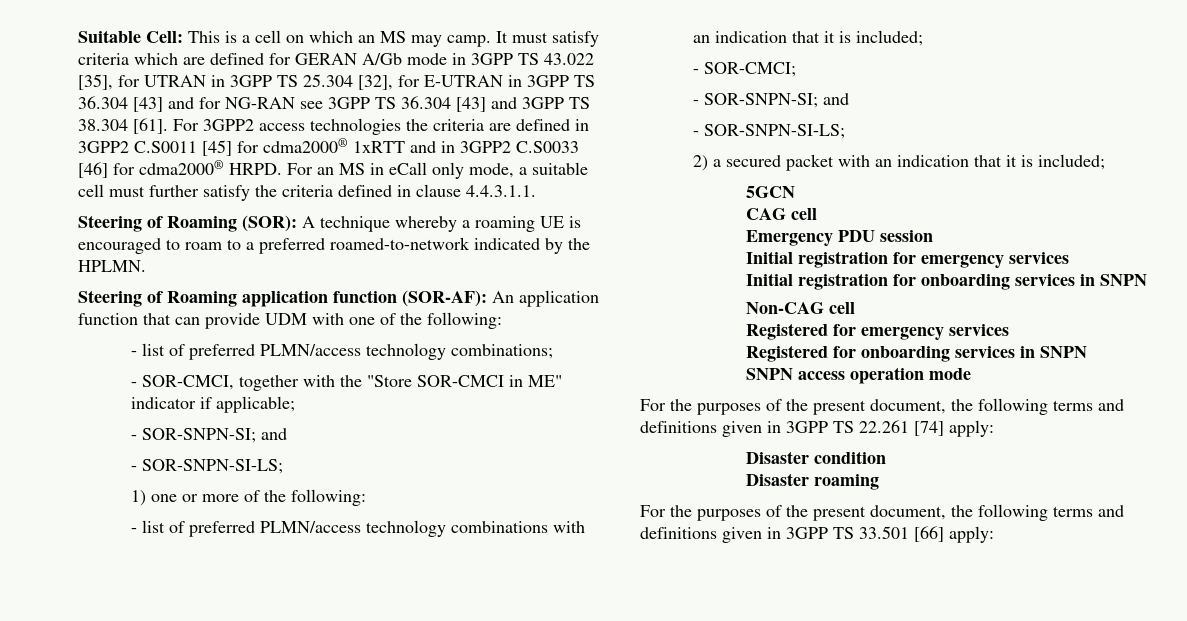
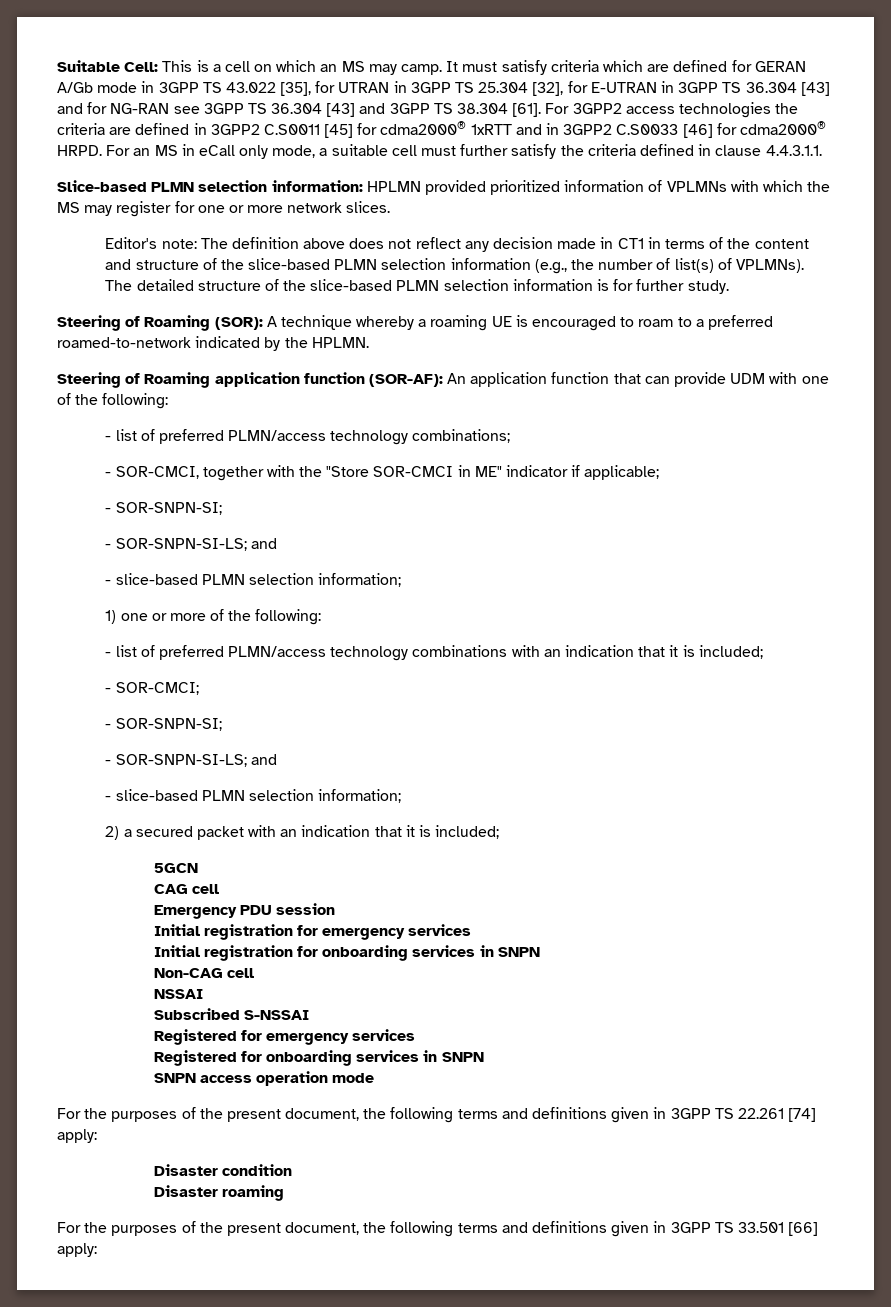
+ Slice-based PLMN selection information: HPLMN provided prioritized information of VPLMNs with which the MS may register for one or more network slices.
+ Editor's note: The definition above does not reflect any decision made in CT1 in terms of the content and structure of the slice-based PLMN selection information (e.g., the number of list(s) of VPLMNs). The detailed structure of the slice-based PLMN selection information is for further study.
  - SOR-CMCI, together with the "Store SOR-CMCI in ME" indicator if applicable;
- - SOR-SNPN-SI; and
- - SOR-SNPN-SI-LS;
+ - SOR-SNPN-SI;
+ - SOR-SNPN-SI-LS; and
+ - slice-based PLMN selection information;
  - SOR-CMCI;
- - SOR-SNPN-SI; and
- - SOR-SNPN-SI-LS;
+ - SOR-SNPN-SI;
+ - SOR-SNPN-SI-LS; and
+ - slice-based PLMN selection information;
+ NSSAI
+ Subscribed S-NSSAI

